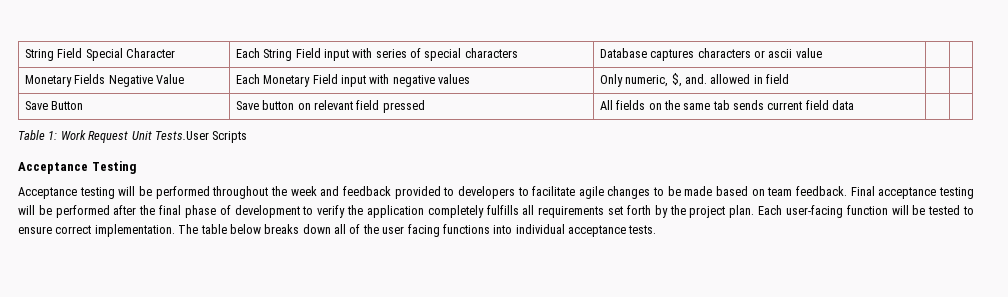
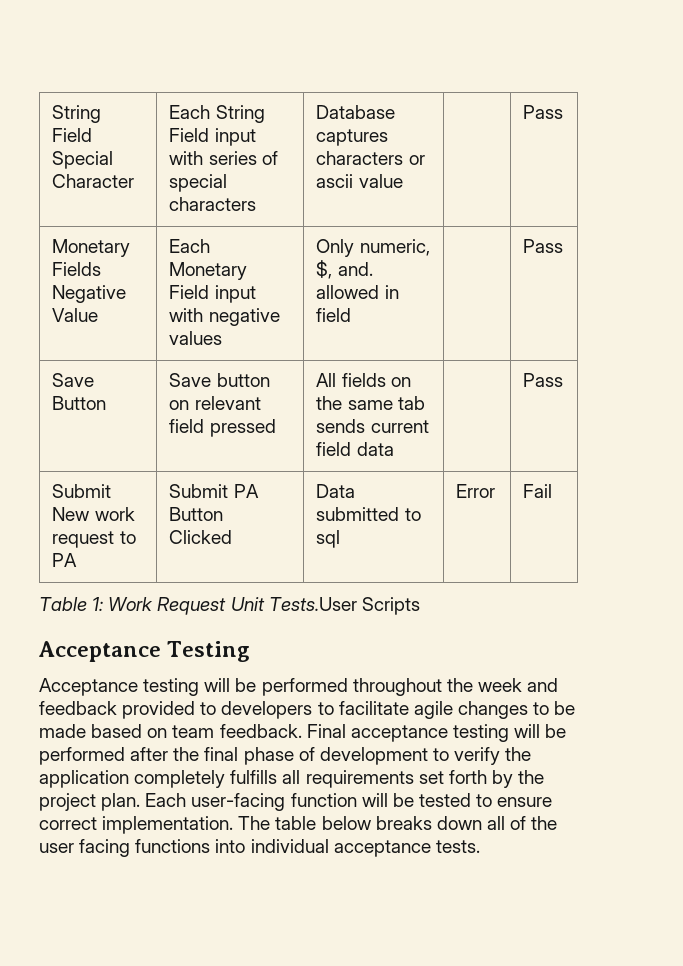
- String Field Special Character | Each String Field input with series of special characters | Database captures characters or ascii value | |
+ String Field Special Character | Each String Field input with series of special characters | Database captures characters or ascii value | | Pass
- Monetary Fields Negative Value | Each Monetary Field input with negative values | Only numeric, $, and. allowed in field | |
+ Monetary Fields Negative Value | Each Monetary Field input with negative values | Only numeric, $, and. allowed in field | | Pass
- Save Button | Save button on relevant field pressed | All fields on the same tab sends current field data | |
+ Save Button | Save button on relevant field pressed | All fields on the same tab sends current field data | | Pass
+ Submit New work request to PA | Submit PA Button Clicked | Data submitted to sql | Error | Fail

